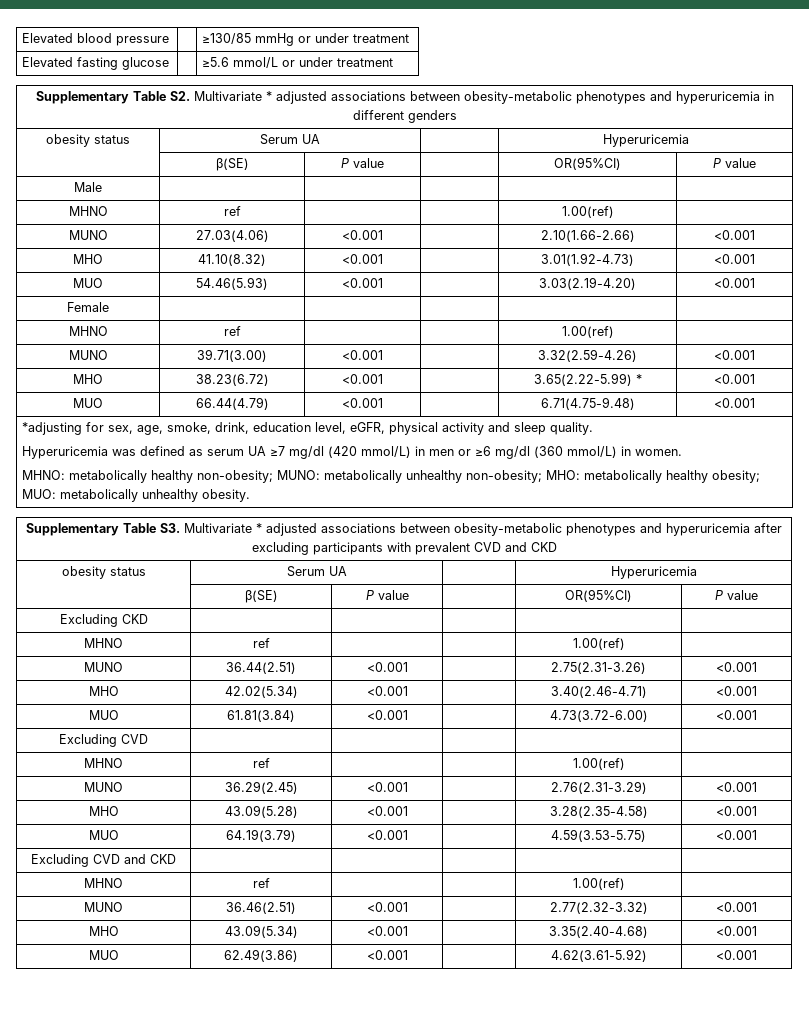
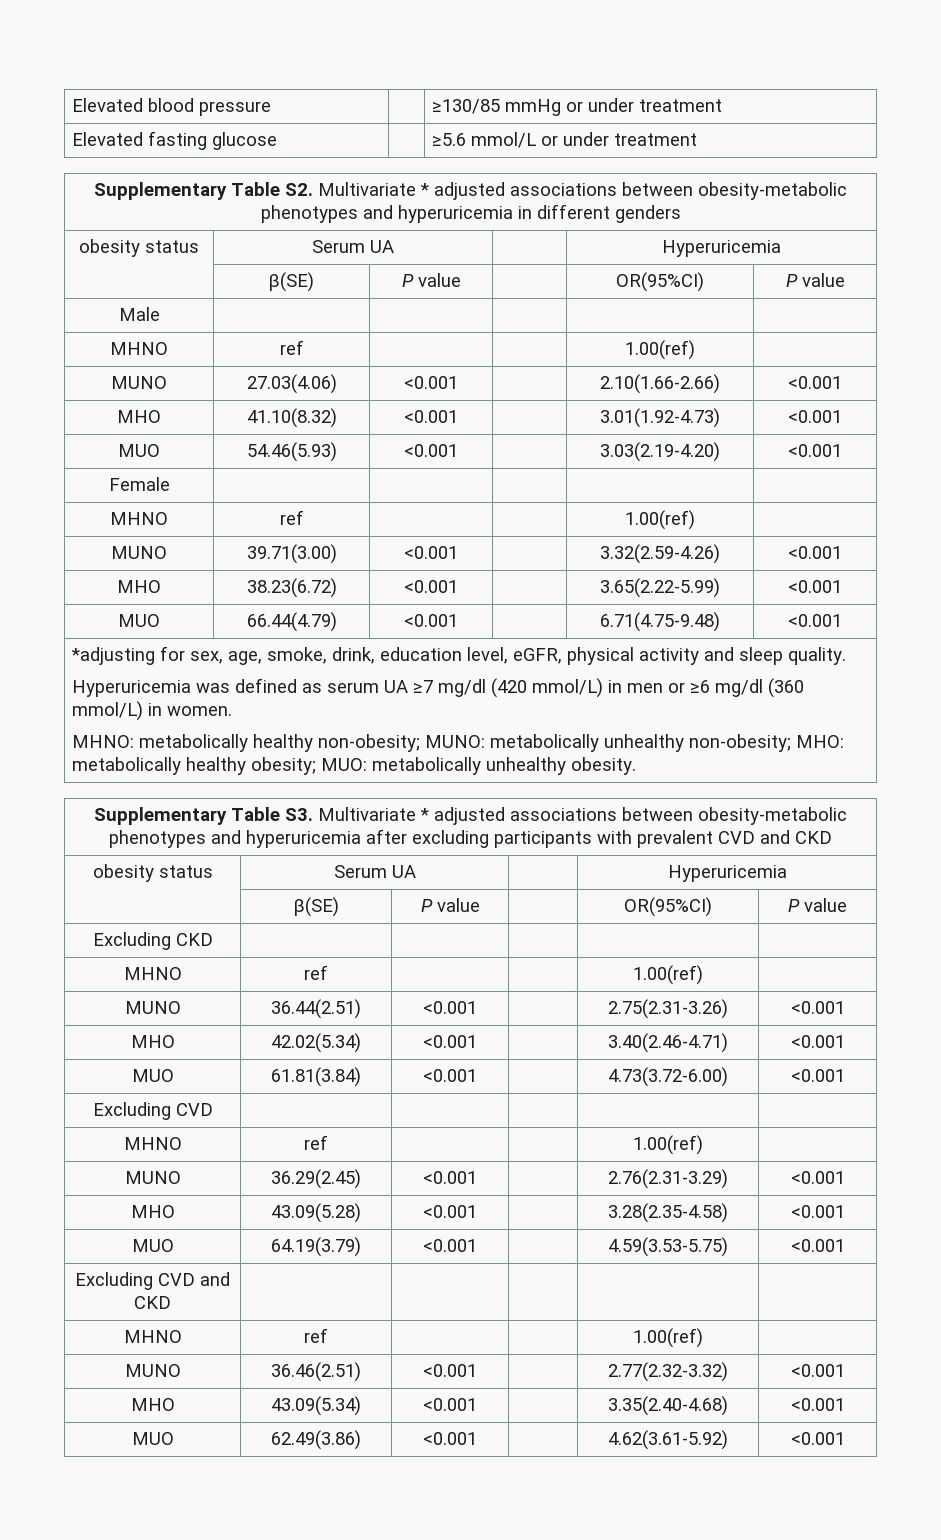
- MHO | 38.23(6.72) | <0.001 | | 3.65(2.22-5.99) * | <0.001
+ MHO | 38.23(6.72) | <0.001 | | 3.65(2.22-5.99) | <0.001

